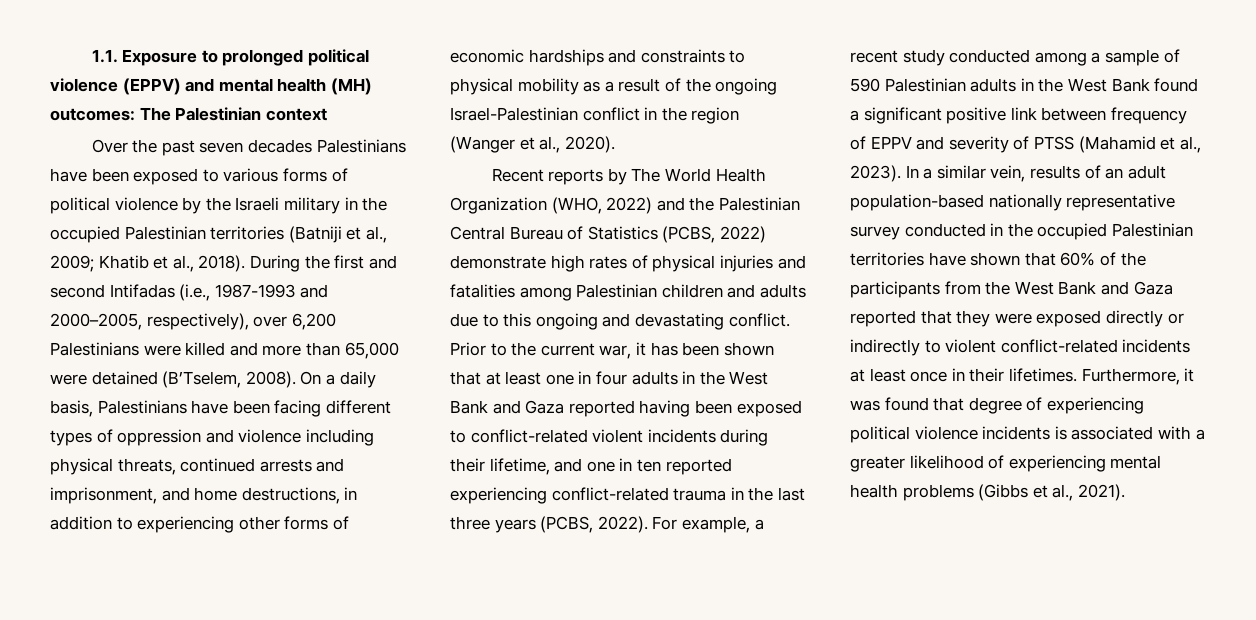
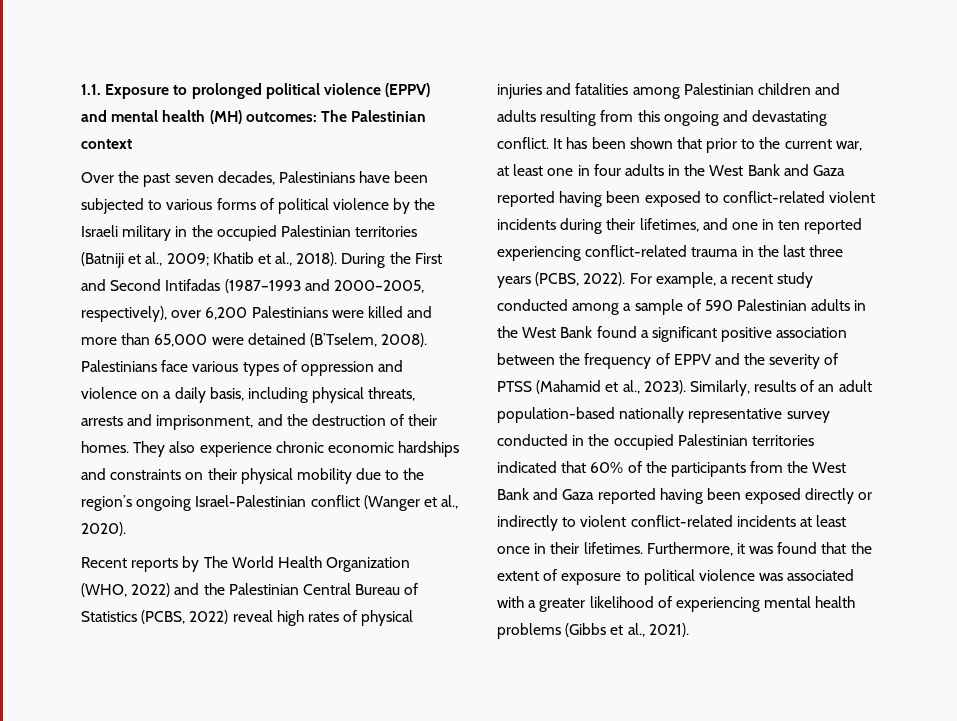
- Over the past seven decades Palestinians have been exposed to various forms of political violence by the Israeli military in the occupied Palestinian territories (Batniji et al., 2009; Khatib et al., 2018).
+ Over the past seven decades, Palestinians have been subjected to various forms of political violence by the Israeli military in the occupied Palestinian territories (Batniji et al., 2009; Khatib et al., 2018).
- During the first and second Intifadas (i.e., 1987-1993 and 2000–2005, respectively), over 6,200 Palestinians were killed and more than 65,000 were detained (B’Tselem, 2008).
+ During the First and Second Intifadas (1987–1993 and 2000–2005, respectively), over 6,200 Palestinians were killed and more than 65,000 were detained (B’Tselem, 2008).
- On a daily basis, Palestinians have been facing different types of oppression and violence including physical threats, continued arrests and imprisonment, and home destructions, in addition to experiencing other forms of economic hardships and constraints to physical mobility as a result of the ongoing Israel-Palestinian conflict in the region (Wanger et al., 2020).
+ Palestinians face various types of oppression and violence on a daily basis, including physical threats, arrests and imprisonment, and the destruction of their homes. They also experience chronic economic hardships and constraints on their physical mobility due to the region’s ongoing Israel-Palestinian conflict (Wanger et al., 2020).
- Recent reports by The World Health Organization (WHO, 2022) and the Palestinian Central Bureau of Statistics (PCBS, 2022) demonstrate high rates of physical injuries and fatalities among Palestinian children and adults due to this ongoing and devastating conflict.
+ Recent reports by The World Health Organization (WHO, 2022) and the Palestinian Central Bureau of Statistics (PCBS, 2022) reveal high rates of physical injuries and fatalities among Palestinian children and adults resulting from this ongoing and devastating conflict.
- Prior to the current war, it has been shown that at least one in four adults in the West Bank and Gaza reported having been exposed to conflict-related violent incidents during their lifetime, and one in ten reported experiencing conflict-related trauma in the last three years (PCBS, 2022).
+ It has been shown that prior to the current war, at least one in four adults in the West Bank and Gaza reported having been exposed to conflict-related violent incidents during their lifetimes, and one in ten reported experiencing conflict-related trauma in the last three years (PCBS, 2022).
- For example, a recent study conducted among a sample of 590 Palestinian adults in the West Bank found a significant positive link between frequency of EPPV and severity of PTSS (Mahamid et al., 2023).
+ For example, a recent study conducted among a sample of 590 Palestinian adults in the West Bank found a significant positive association between the frequency of EPPV and the severity of PTSS (Mahamid et al., 2023).
- In a similar vein, results of an adult population-based nationally representative survey conducted in the occupied Palestinian territories have shown that 60% of the participants from the West Bank and Gaza reported that they were exposed directly or indirectly to violent conflict-related incidents at least once in their lifetimes.
+ Similarly, results of an adult population-based nationally representative survey conducted in the occupied Palestinian territories indicated that 60% of the participants from the West Bank and Gaza reported having been exposed directly or indirectly to violent conflict-related incidents at least once in their lifetimes.
- Furthermore, it was found that degree of experiencing political violence incidents is associated with a greater likelihood of experiencing mental health problems (Gibbs et al., 2021).
+ Furthermore, it was found that the extent of exposure to political violence was associated with a greater likelihood of experiencing mental health problems (Gibbs et al., 2021).

